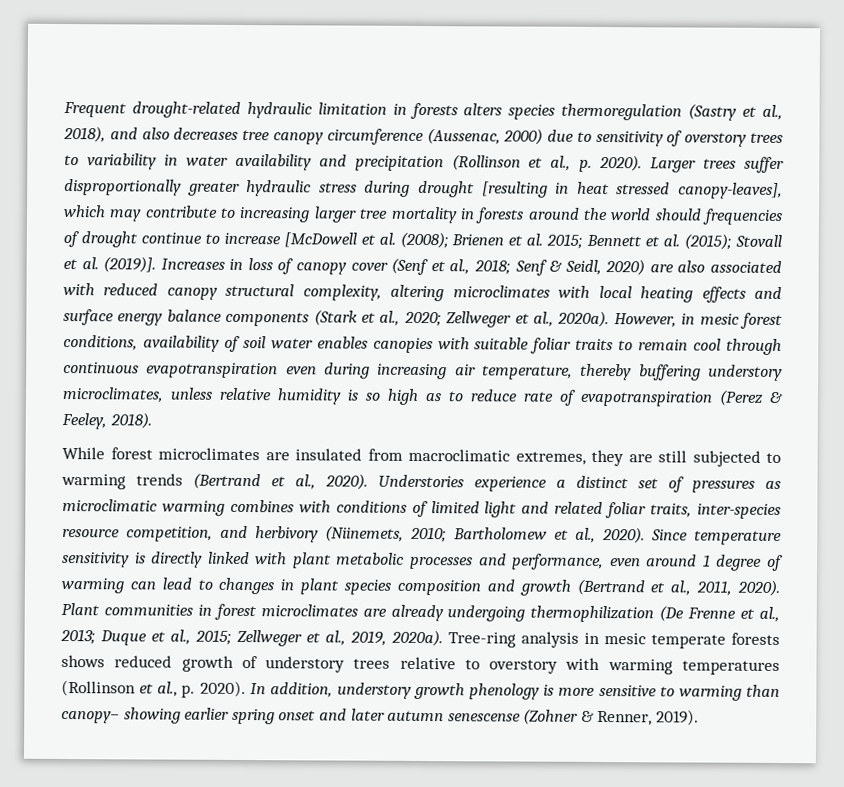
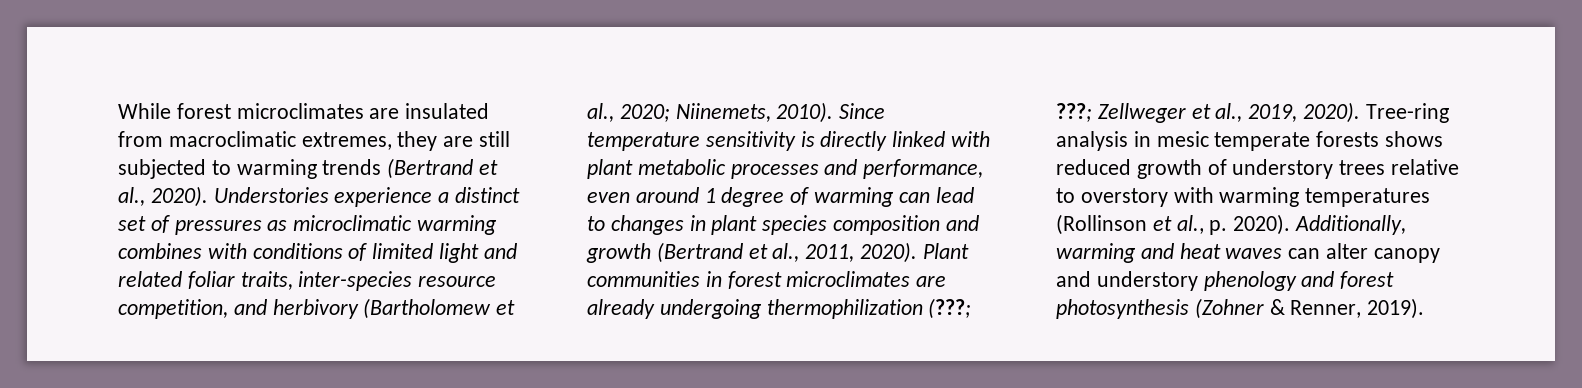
- Frequent drought-related hydraulic limitation in forests alters species thermoregulation (Sastry et al., 2018), and also decreases tree canopy circumference (Aussenac, 2000) due to sensitivity of overstory trees to variability in water availability and precipitation (Rollinson et al., p. 2020). Larger trees suffer disproportionally greater hydraulic stress during drought [resulting in heat stressed canopy-leaves], which may contribute to increasing larger tree mortality in forests around the world should frequencies of drought continue to increase [McDowell et al. (2008); Brienen et al. 2015; Bennett et al. (2015); Stovall et al. (2019)]. Increases in loss of canopy cover (Senf et al., 2018; Senf & Seidl, 2020) are also associated with reduced canopy structural complexity, altering microclimates with local heating effects and surface energy balance components (Stark et al., 2020; Zellweger et al., 2020a). However, in mesic forest conditions, availability of soil water enables canopies with suitable foliar traits to remain cool through continuous evapotranspiration even during increasing air temperature, thereby buffering understory microclimates, unless relative humidity is so high as to reduce rate of evapotranspiration (Perez & Feeley, 2018).
- Understories experience a distinct set of pressures as microclimatic warming combines with conditions of limited light and related foliar traits, inter-species resource competition, and herbivory (Niinemets, 2010; Bartholomew et al., 2020).
+ Understories experience a distinct set of pressures as microclimatic warming combines with conditions of limited light and related foliar traits, inter-species resource competition, and herbivory (Bartholomew et al., 2020; Niinemets, 2010).
- Plant communities in forest microclimates are already undergoing thermophilization (De Frenne et al., 2013; Duque et al., 2015; Zellweger et al., 2019, 2020a).
+ Plant communities in forest microclimates are already undergoing thermophilization (???; ???; Zellweger et al., 2019, 2020).
- In addition, understory growth phenology is more sensitive to warming than canopy– showing earlier spring onset and later autumn senescense (Zohner & Renner, 2019).
+ Additionally, warming and heat waves can alter canopy and understory phenology and forest photosynthesis (Zohner & Renner, 2019).

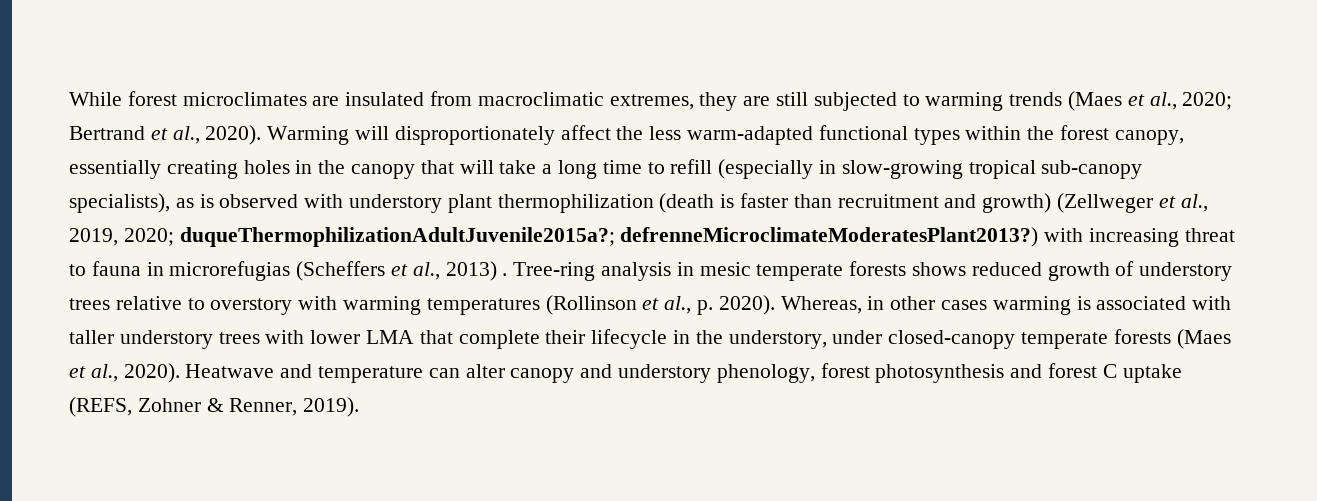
- While forest microclimates are insulated from macroclimatic extremes, they are still subjected to warming trends (Bertrand et al., 2020). Understories experience a distinct set of pressures as microclimatic warming combines with conditions of limited light and related foliar traits, inter-species resource competition, and herbivory (Bartholomew et al., 2020; Niinemets, 2010). Since temperature sensitivity is directly linked with plant metabolic processes and performance, even around 1 degree of warming can lead to changes in plant species composition and growth (Bertrand et al., 2011, 2020). Plant communities in forest microclimates are already undergoing thermophilization (???; ???; Zellweger et al., 2019, 2020).
+ While forest microclimates are insulated from macroclimatic extremes, they are still subjected to warming trends (Maes et al., 2020; Bertrand et al., 2020). Warming will disproportionately affect the less warm-adapted functional types within the forest canopy, essentially creating holes in the canopy that will take a long time to refill (especially in slow-growing tropical sub-canopy specialists), as is observed with understory plant thermophilization (death is faster than recruitment and growth) (Zellweger et al., 2019, 2020; duqueThermophilizationAdultJuvenile2015a?; defrenneMicroclimateModeratesPlant2013?) with increasing threat to fauna in microrefugias (Scheffers et al., 2013) .
- Additionally, warming and heat waves can alter canopy and understory phenology and forest photosynthesis (Zohner & Renner, 2019).
+ Whereas, in other cases warming is associated with taller understory trees with lower LMA that complete their lifecycle in the understory, under closed-canopy temperate forests (Maes et al., 2020). Heatwave and temperature can alter canopy and understory phenology, forest photosynthesis and forest C uptake (REFS, Zohner & Renner, 2019).

